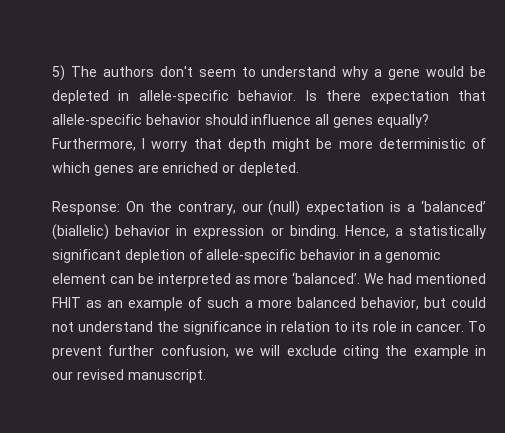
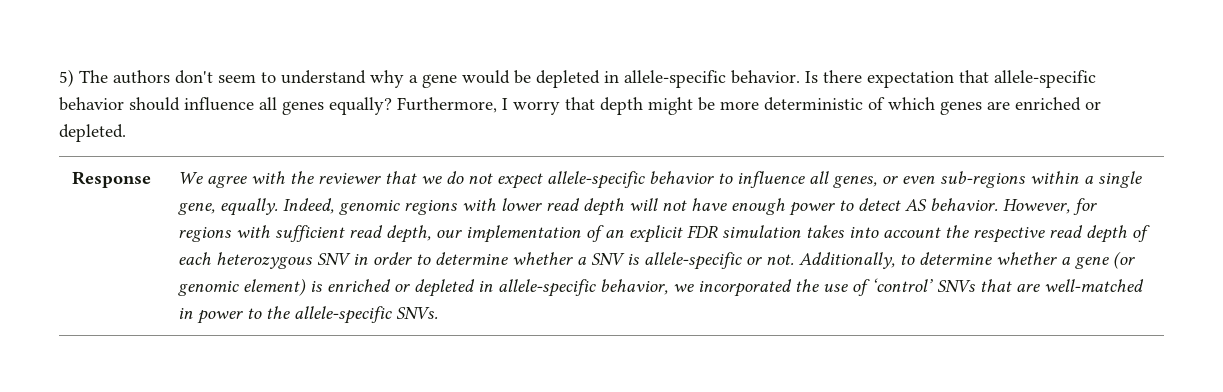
- Response: On the contrary, our (null) expectation is a ‘balanced’ (biallelic) behavior in expression or binding. Hence, a statistically significant depletion of allele-specific behavior in a genomic element can be interpreted as more ‘balanced’. We had mentioned FHIT as an example of such a more balanced behavior, but could not understand the significance in relation to its role in cancer. To prevent further confusion, we will exclude citing the example in our revised manuscript.
+ Response | We agree with the reviewer that we do not expect allele-specific behavior to influence all genes, or even sub-regions within a single gene, equally. Indeed, genomic regions with lower read depth will not have enough power to detect AS behavior. However, for regions with sufficient read depth, our implementation of an explicit FDR simulation takes into account the respective read depth of each heterozygous SNV in order to determine whether a SNV is allele-specific or not. Additionally, to determine whether a gene (or genomic element) is enriched or depleted in allele-specific behavior, we incorporated the use of ‘control’ SNVs that are well-matched in power to the allele-specific SNVs.

